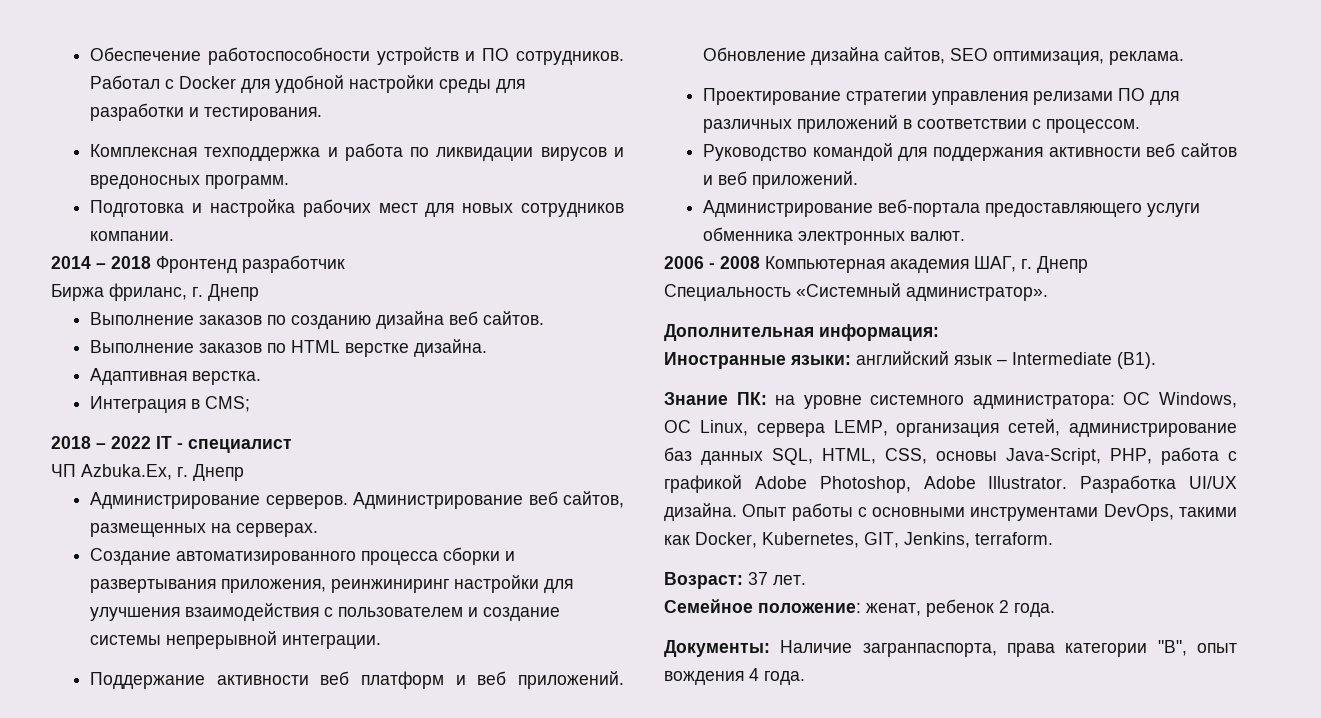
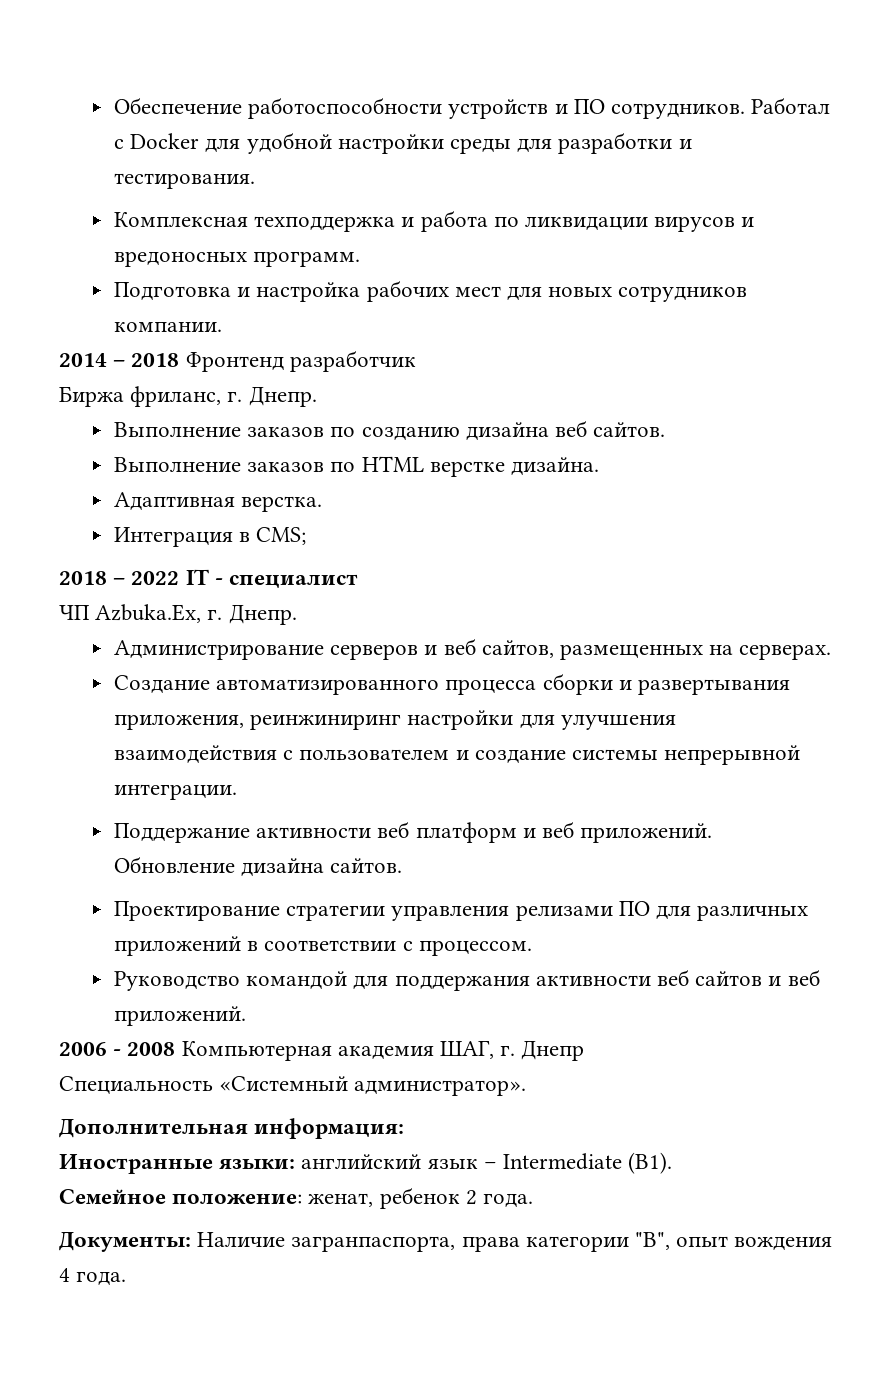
- Биржа фриланс, г. Днепр
+ Биржа фриланс, г. Днепр.
- ЧП Azbuka.Ex, г. Днепр
- Администрирование серверов. Администрирование веб сайтов, размещенных на серверах.
+ ЧП Azbuka.Ex, г. Днепр.
+ Администрирование серверов и веб сайтов, размещенных на серверах.
- Обновление дизайна сайтов, SEO оптимизация, реклама.
+ Обновление дизайна сайтов.
- Администрирование веб-портала предоставляющего услуги обменника электронных валют.
- Знание ПК: на уровне системного администратора: ОС Windows, ОС Linux, сервера LEMP, организация сетей, администрирование баз данных SQL, HTML, CSS, основы Java-Script, PHP, работа с графикой Adobe Photoshop, Adobe Illustrator. Разработка UI/UX дизайна. Опыт работы с основными инструментами DevOps, такими как Docker, Kubernetes, GIT, Jenkins, terraform.
- Возраст: 37 лет.

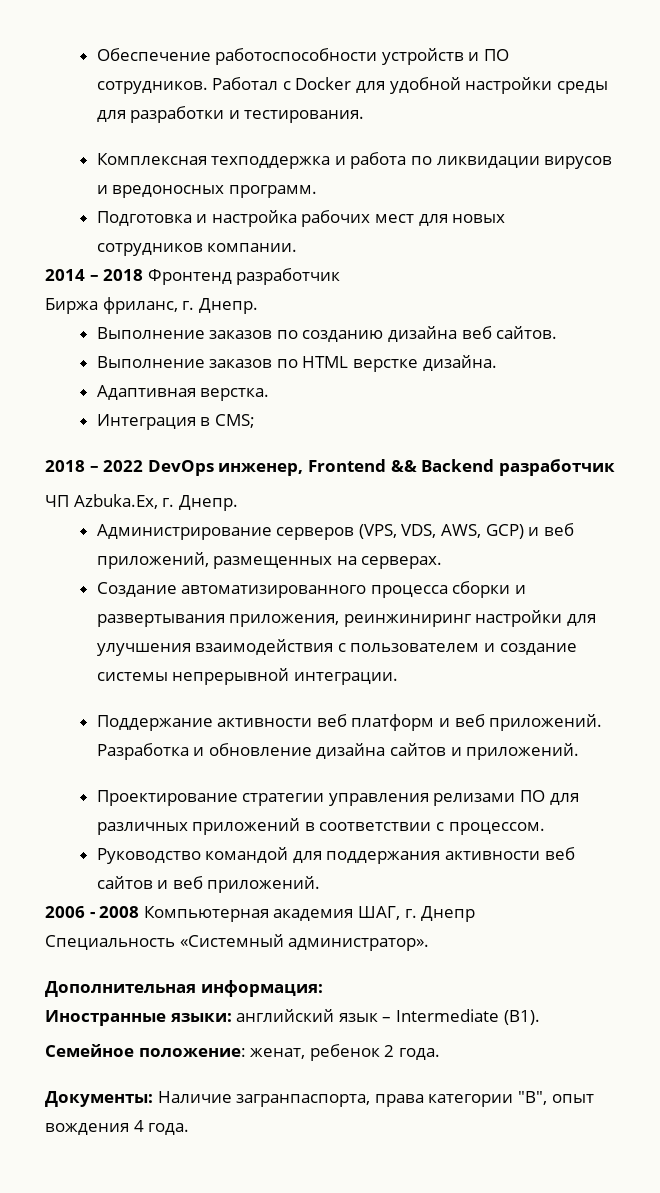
- 2018 – 2022 IT - специалист
+ 2018 – 2022 DevOps инженер, Frontend && Backend разработчик
- Администрирование серверов и веб сайтов, размещенных на серверах.
+ Администрирование серверов (VPS, VDS, AWS, GCP) и веб приложений, размещенных на серверах.
- Обновление дизайна сайтов.
+ Разработка и обновление дизайна сайтов и приложений.

